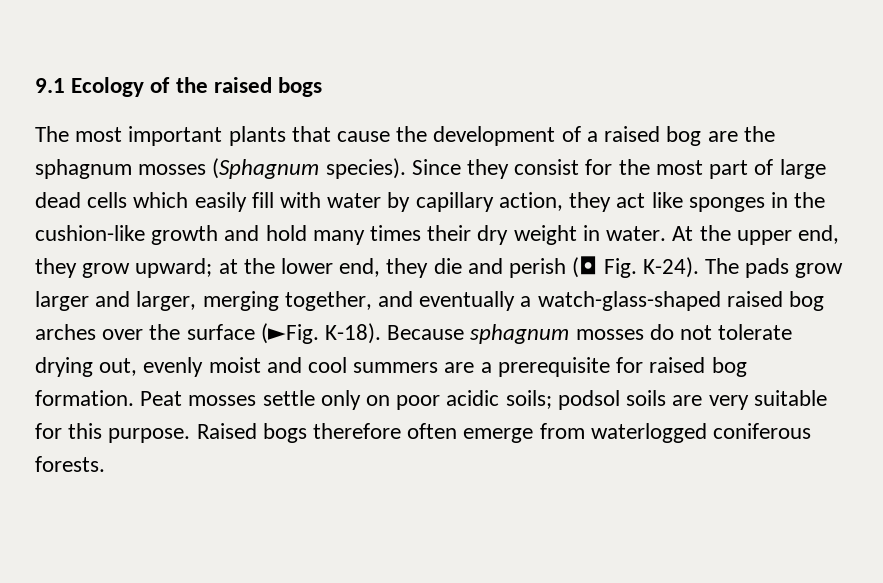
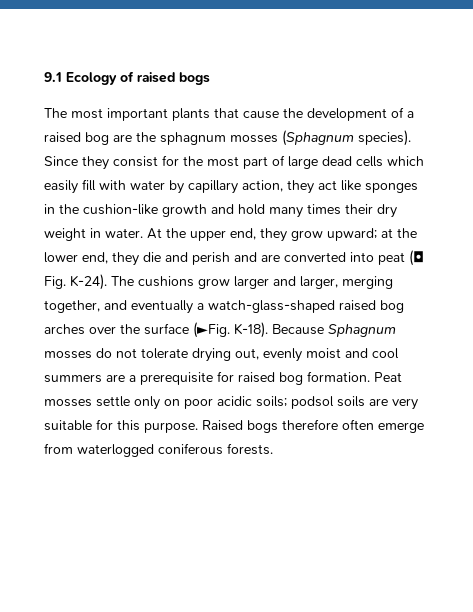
- 9.1 Ecology of the raised bogs
+ 9.1 Ecology of raised bogs
- At the upper end, they grow upward; at the lower end, they die and perish (◘ Fig. K-24).
+ At the upper end, they grow upward; at the lower end, they die and perish and are converted into peat (◘ Fig. K-24).
- The pads grow larger and larger, merging together, and eventually a watch-glass-shaped raised bog arches over the surface (►Fig.
+ The cushions grow larger and larger, merging together, and eventually a watch-glass-shaped raised bog arches over the surface (►Fig.
- Because sphagnum mosses do not tolerate drying out, evenly moist and cool summers are a prerequisite for raised bog formation.
+ Because Sphagnum mosses do not tolerate drying out, evenly moist and cool summers are a prerequisite for raised bog formation.

